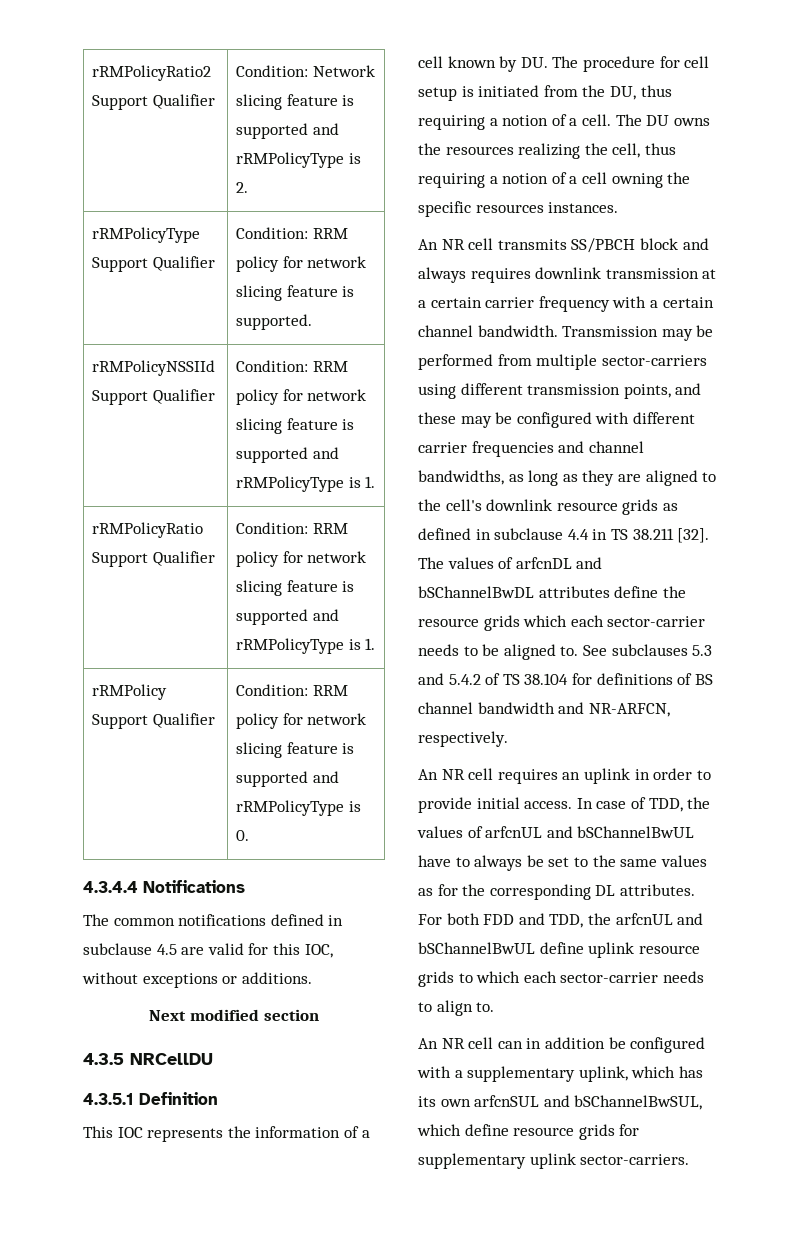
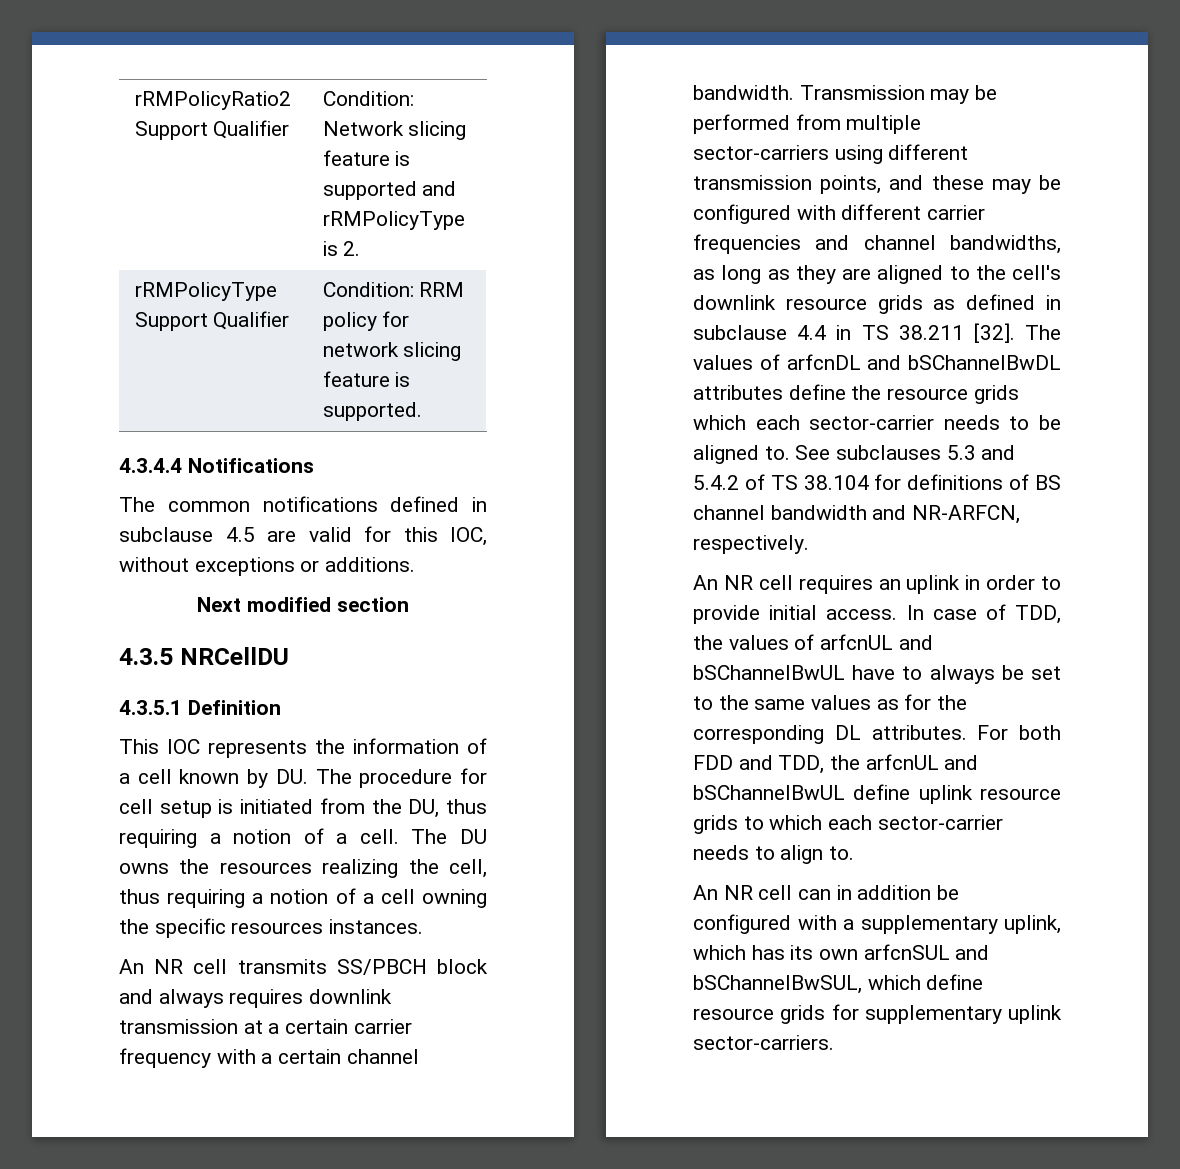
- rRMPolicyNSSIId Support Qualifier | Condition: RRM policy for network slicing feature is supported and rRMPolicyType is 1.
- rRMPolicyRatio Support Qualifier | Condition: RRM policy for network slicing feature is supported and rRMPolicyType is 1.
- rRMPolicy Support Qualifier | Condition: RRM policy for network slicing feature is supported and rRMPolicyType is 0.

